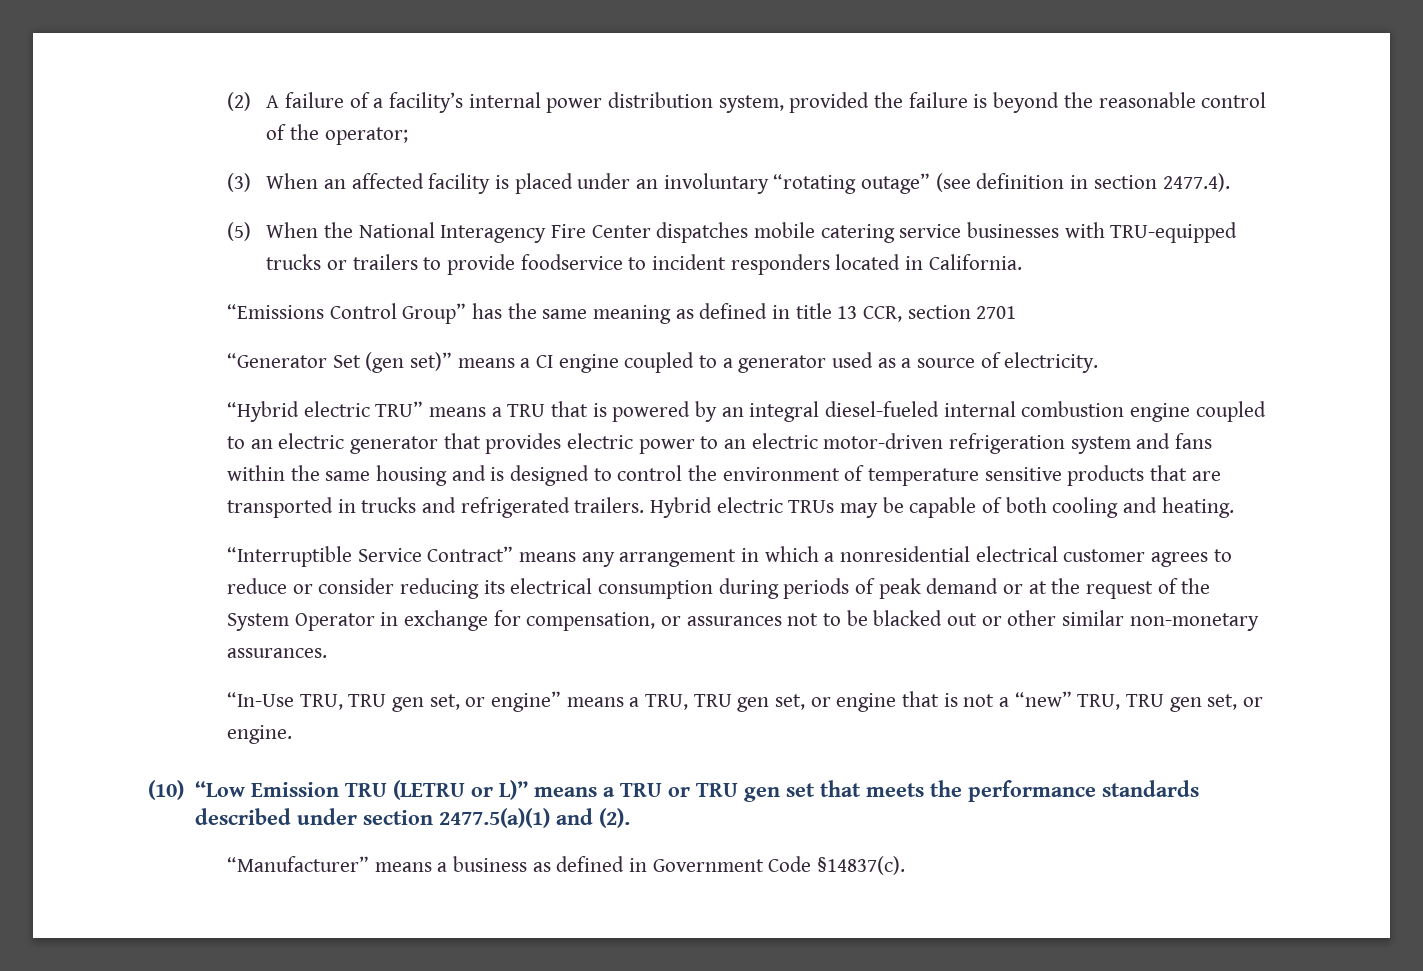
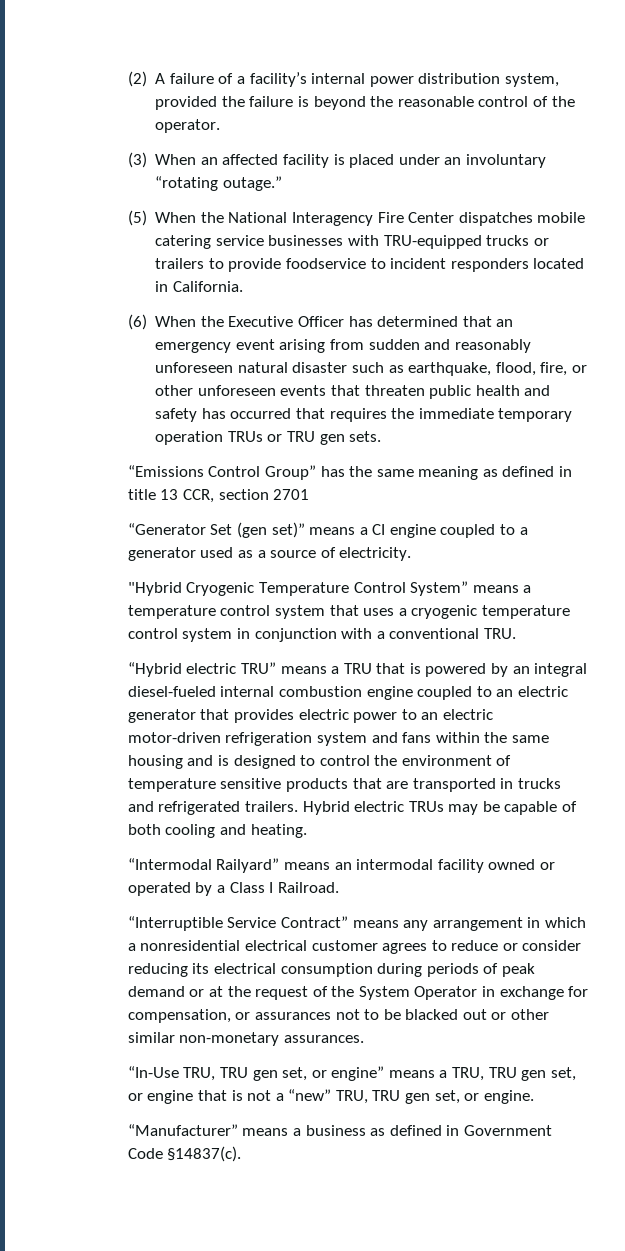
- (2) A failure of a facility’s internal power distribution system, provided the failure is beyond the reasonable control of the operator;
+ (2) A failure of a facility’s internal power distribution system, provided the failure is beyond the reasonable control of the operator.
- (3) When an affected facility is placed under an involuntary “rotating outage” (see definition in section 2477.4).
+ (3) When an affected facility is placed under an involuntary “rotating outage.”
+ (6) When the Executive Officer has determined that an emergency event arising from sudden and reasonably unforeseen natural disaster such as earthquake, flood, fire, or other unforeseen events that threaten public health and safety has occurred that requires the immediate temporary operation TRUs or TRU gen sets.
+ "Hybrid Cryogenic Temperature Control System” means a temperature control system that uses a cryogenic temperature control system in conjunction with a conventional TRU.
+ “Intermodal Railyard” means an intermodal facility owned or operated by a Class I Railroad.
- (10) “Low Emission TRU (LETRU or L)” means a TRU or TRU gen set that meets the performance standards described under section 2477.5(a)(1) and (2).

